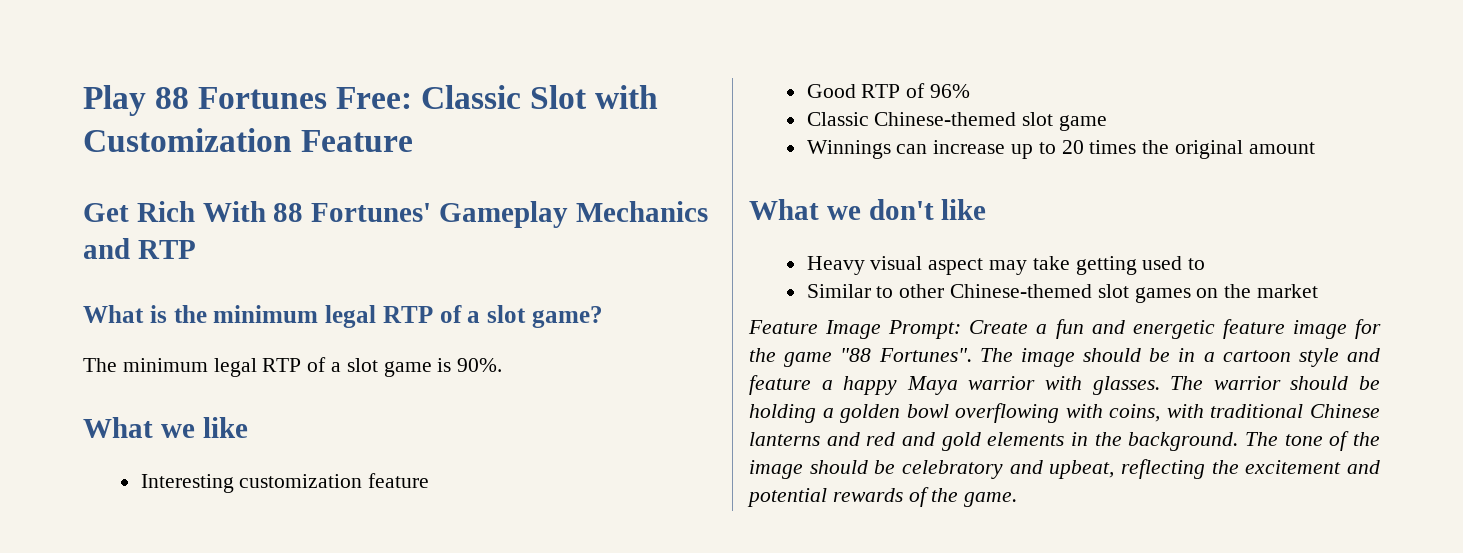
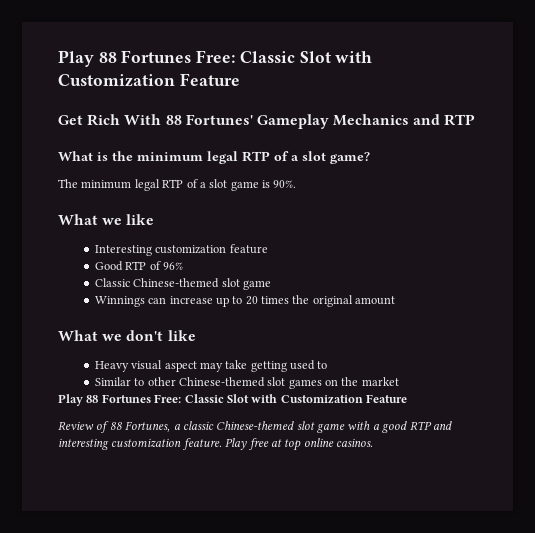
  Similar to other Chinese-themed slot games on the market
- Feature Image Prompt: Create a fun and energetic feature image for the game "88 Fortunes". The image should be in a cartoon style and feature a happy Maya warrior with glasses. The warrior should be holding a golden bowl overflowing with coins, with traditional Chinese lanterns and red and gold elements in the background. The tone of the image should be celebratory and upbeat, reflecting the excitement and potential rewards of the game.
+ Play 88 Fortunes Free: Classic Slot with Customization Feature
+ Review of 88 Fortunes, a classic Chinese-themed slot game with a good RTP and interesting customization feature. Play free at top online casinos.

